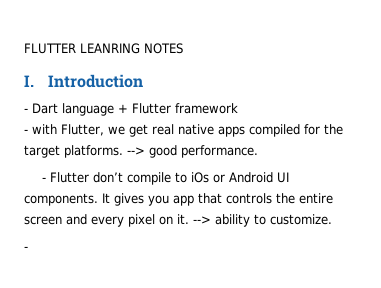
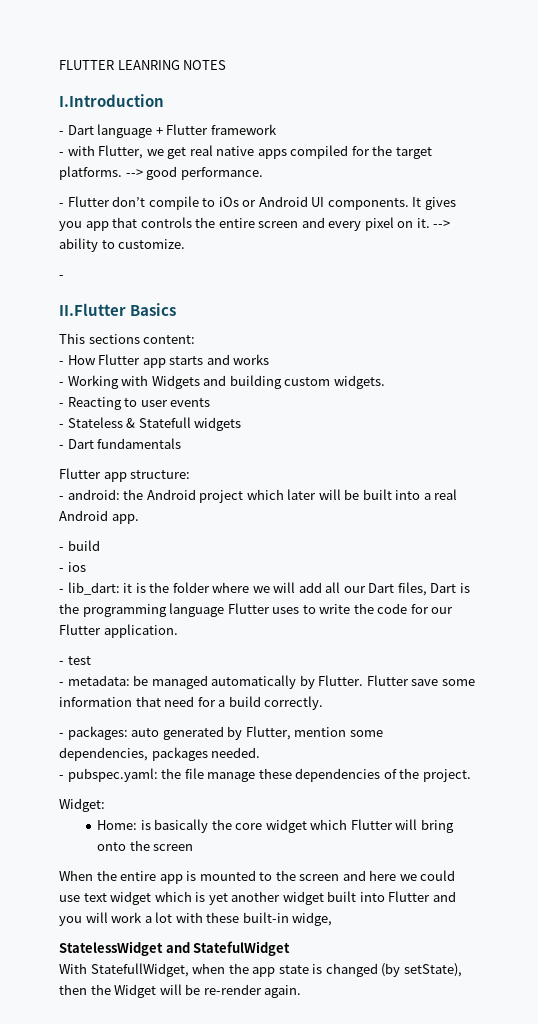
- I. Introduction
+ I.Introduction
+ II.Flutter Basics
+ This sections content:
+ - How Flutter app starts and works
+ - Working with Widgets and building custom widgets.
+ - Reacting to user events
+ - Stateless & Statefull widgets
+ - Dart fundamentals
+ Flutter app structure:
+ - android: the Android project which later will be built into a real Android app.
+ - build
+ - ios
+ - lib_dart: it is the folder where we will add all our Dart files, Dart is the programming language Flutter uses to write the code for our Flutter application.
+ - test
+ - metadata: be managed automatically by Flutter. Flutter save some information that need for a build correctly.
+ - packages: auto generated by Flutter, mention some dependencies, packages needed.
+ - pubspec.yaml: the file manage these dependencies of the project.
+ Widget:
+ Home: is basically the core widget which Flutter will bring onto the screen
+ When the entire app is mounted to the screen and here we could use text widget which is yet another widget built into Flutter and you will work a lot with these built-in widge,
+ StatelessWidget and StatefulWidget
+ With StatefullWidget, when the app state is changed (by setState), then the Widget will be re-render again.

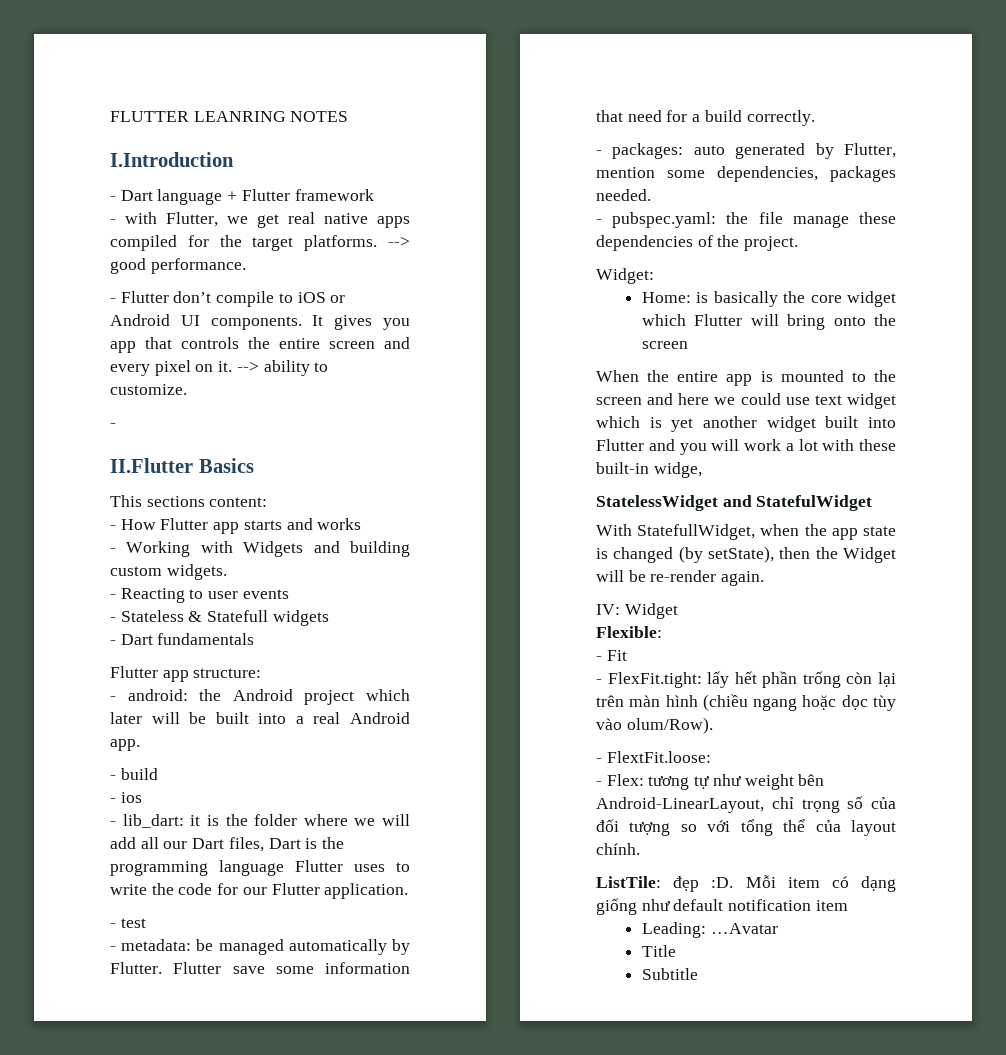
- - Flutter don’t compile to iOs or Android UI components.
+ - Flutter don’t compile to iOS or Android UI components.
+ IV: Widget
+ Flexible:
+ - Fit
+ - FlexFit.tight: lấy hết phần trống còn lại trên màn hình (chiều ngang hoặc dọc tùy vào olum/Row).
+ - FlextFit.loose:
+ - Flex: tương tự như weight bên Android-LinearLayout, chỉ trọng số của đối tượng so với tổng thể của layout chính.
+ ListTile: đẹp :D. Mỗi item có dạng giống như default notification item
+ Leading: …Avatar
+ Title
+ Subtitle

